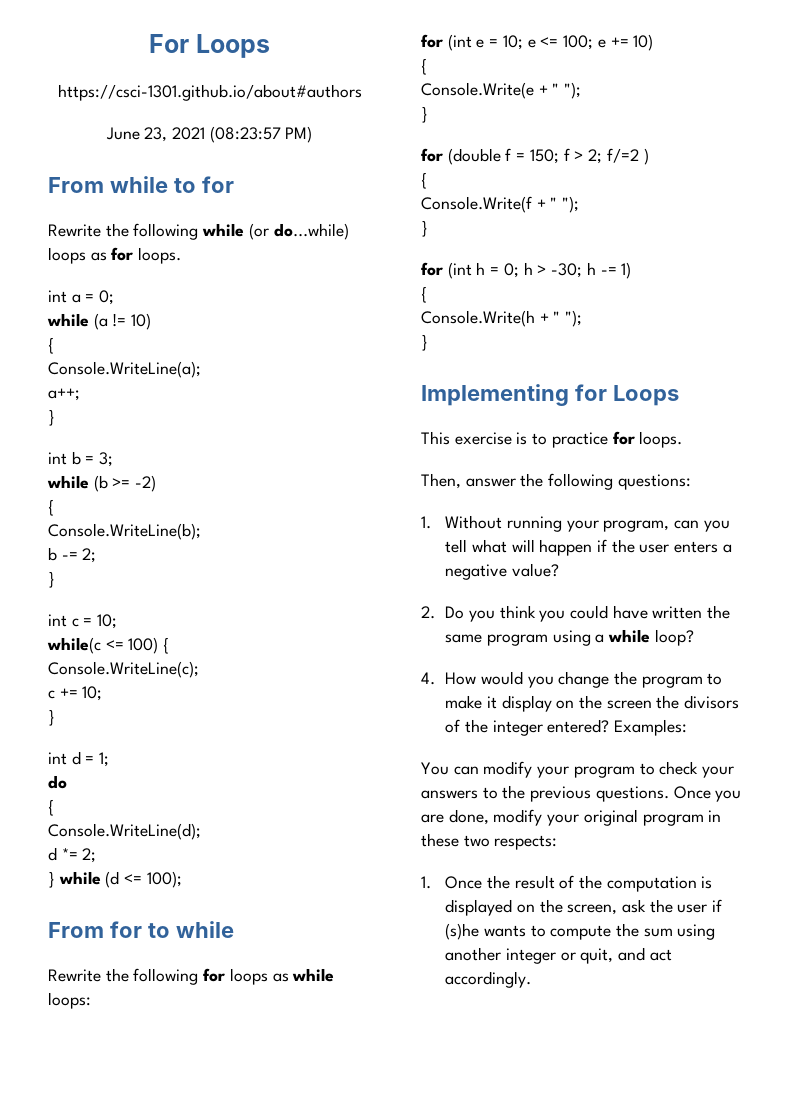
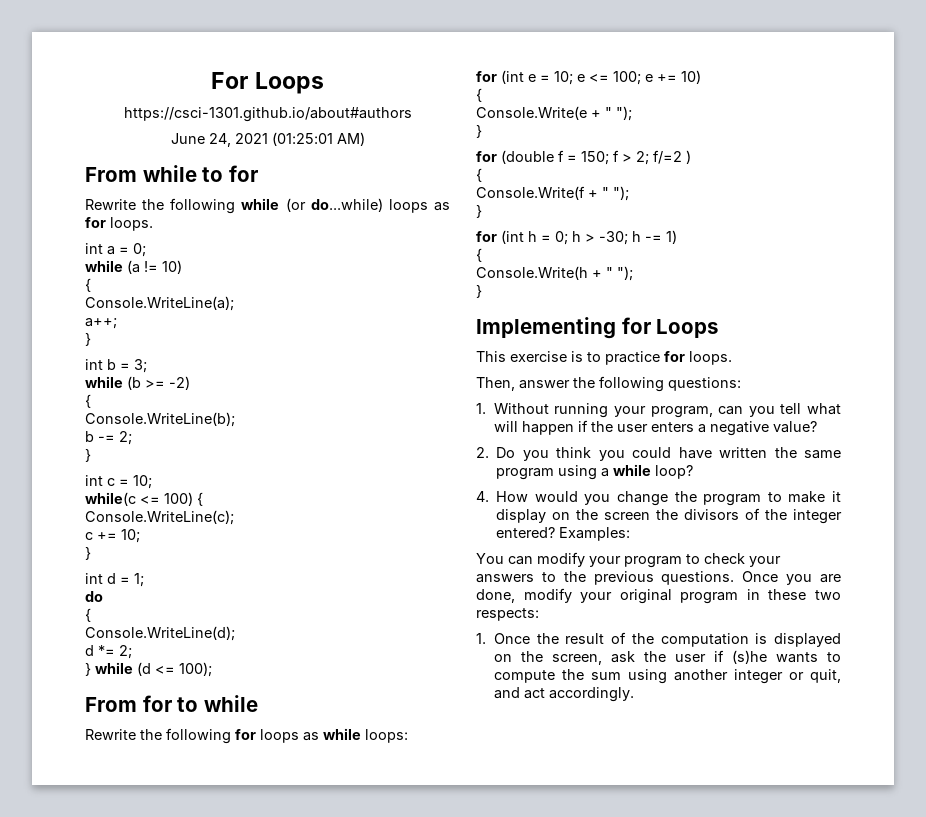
- June 23, 2021 (08:23:57 PM)
+ June 24, 2021 (01:25:01 AM)

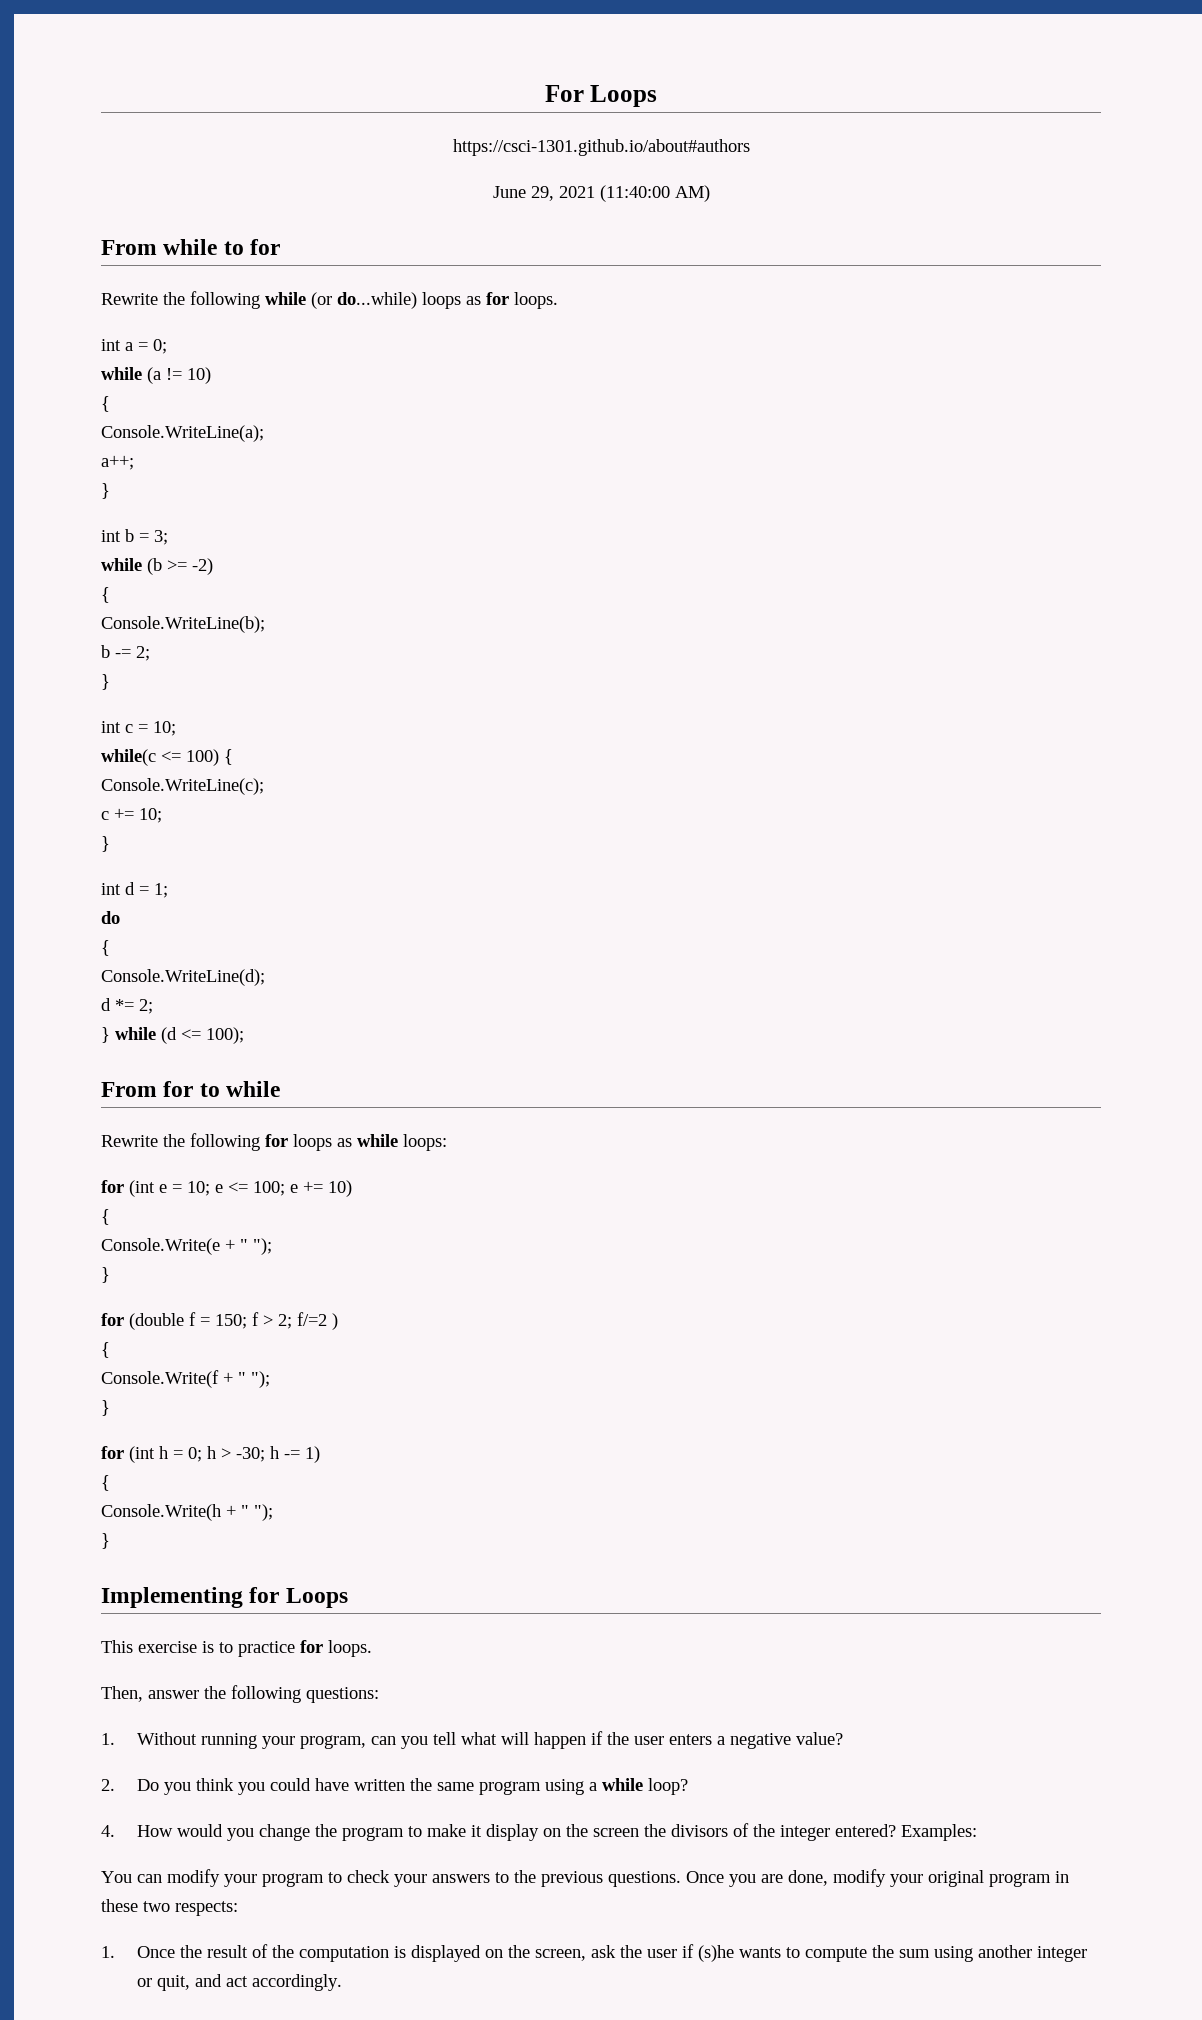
- June 24, 2021 (01:25:01 AM)
+ June 29, 2021 (11:40:00 AM)

